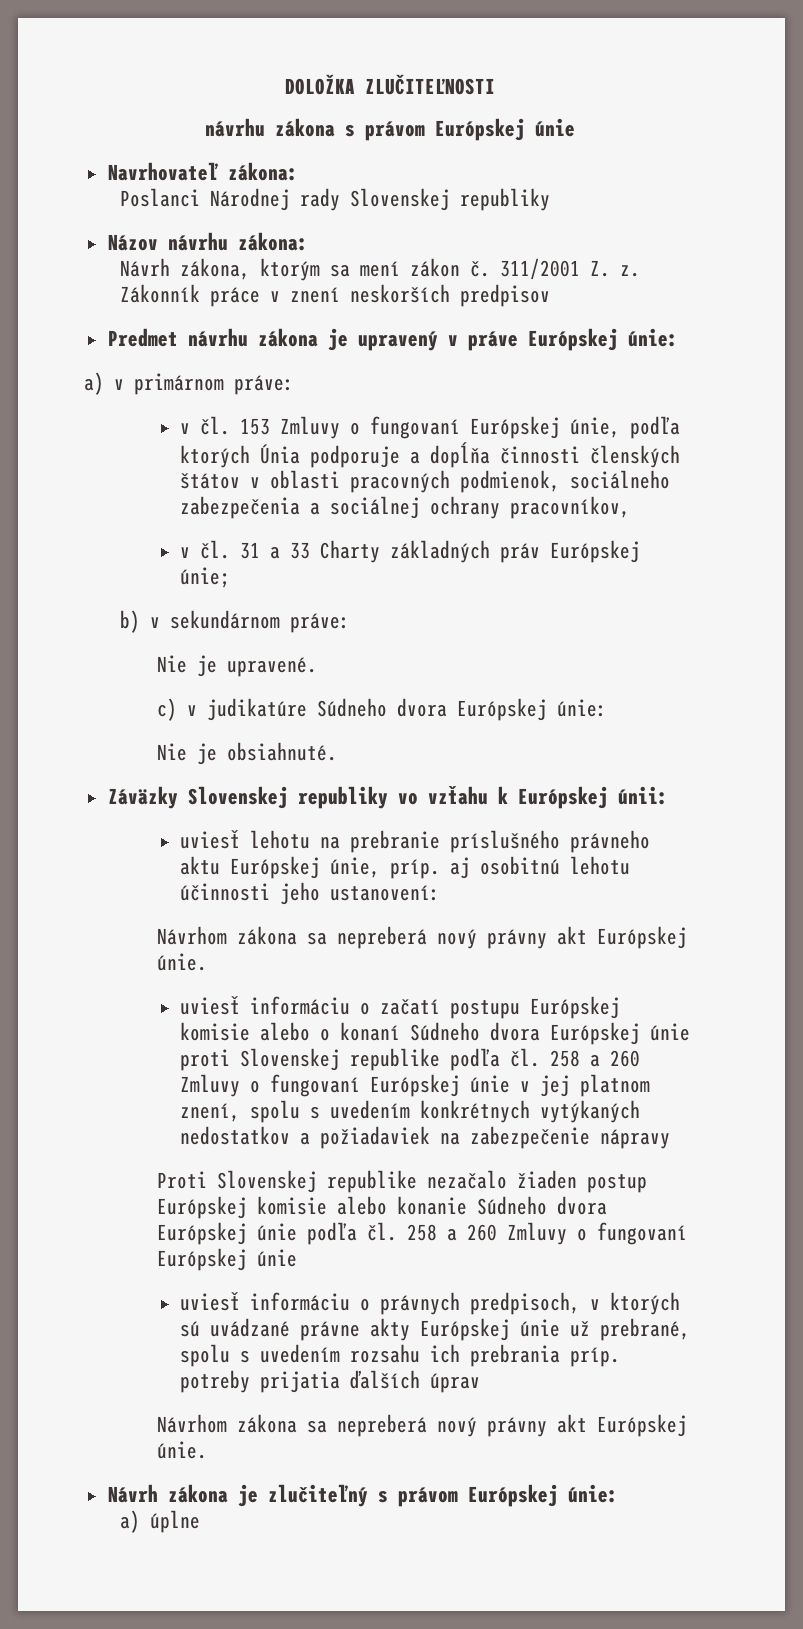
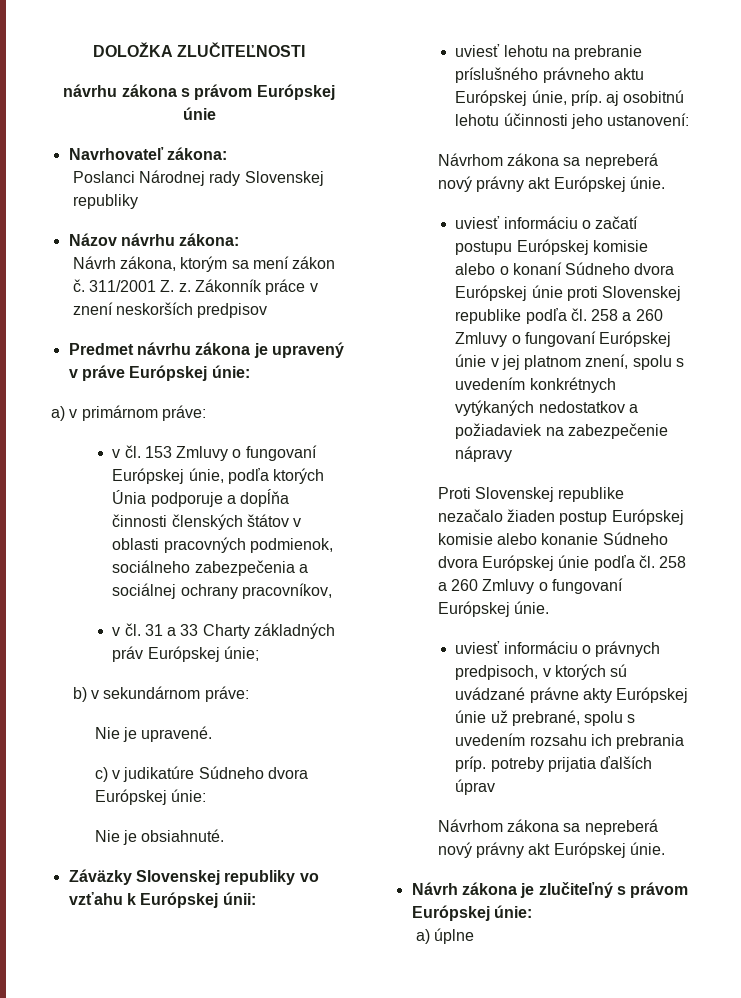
- Proti Slovenskej republike nezačalo žiaden postup Európskej komisie alebo konanie Súdneho dvora Európskej únie podľa čl. 258 a 260 Zmluvy o fungovaní Európskej únie
+ Proti Slovenskej republike nezačalo žiaden postup Európskej komisie alebo konanie Súdneho dvora Európskej únie podľa čl. 258 a 260 Zmluvy o fungovaní Európskej únie.

